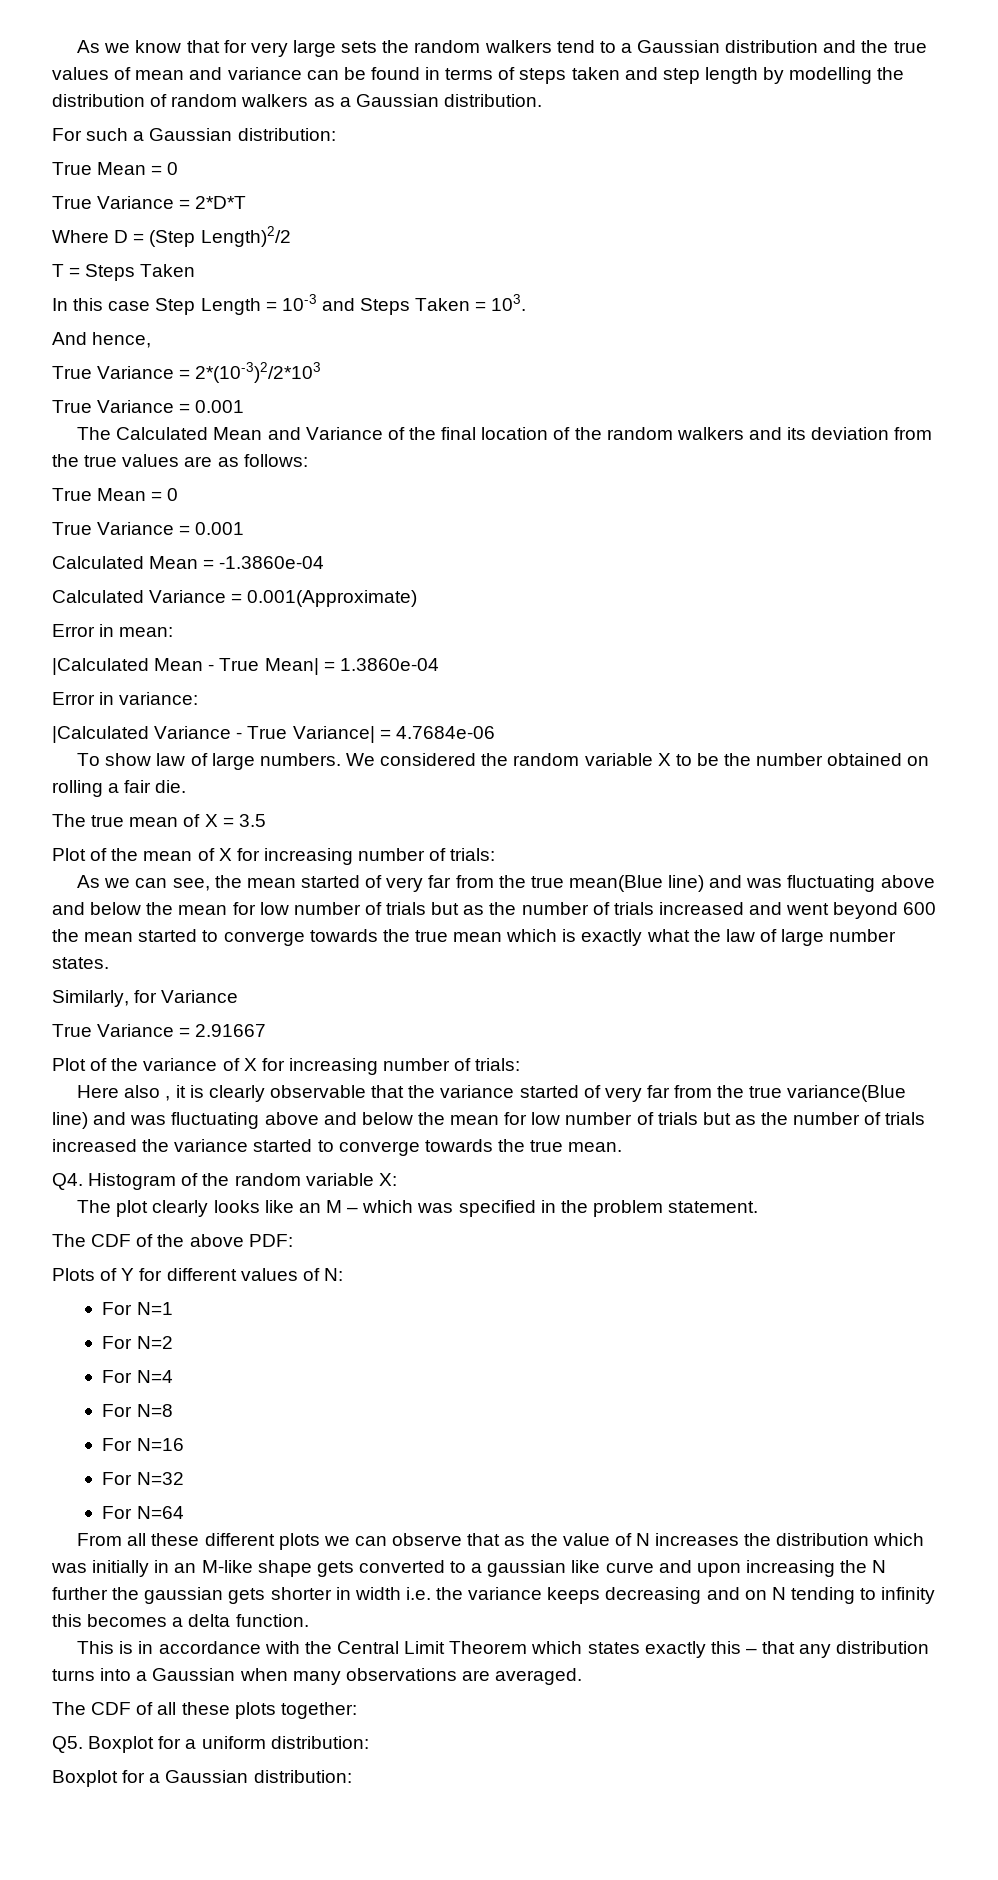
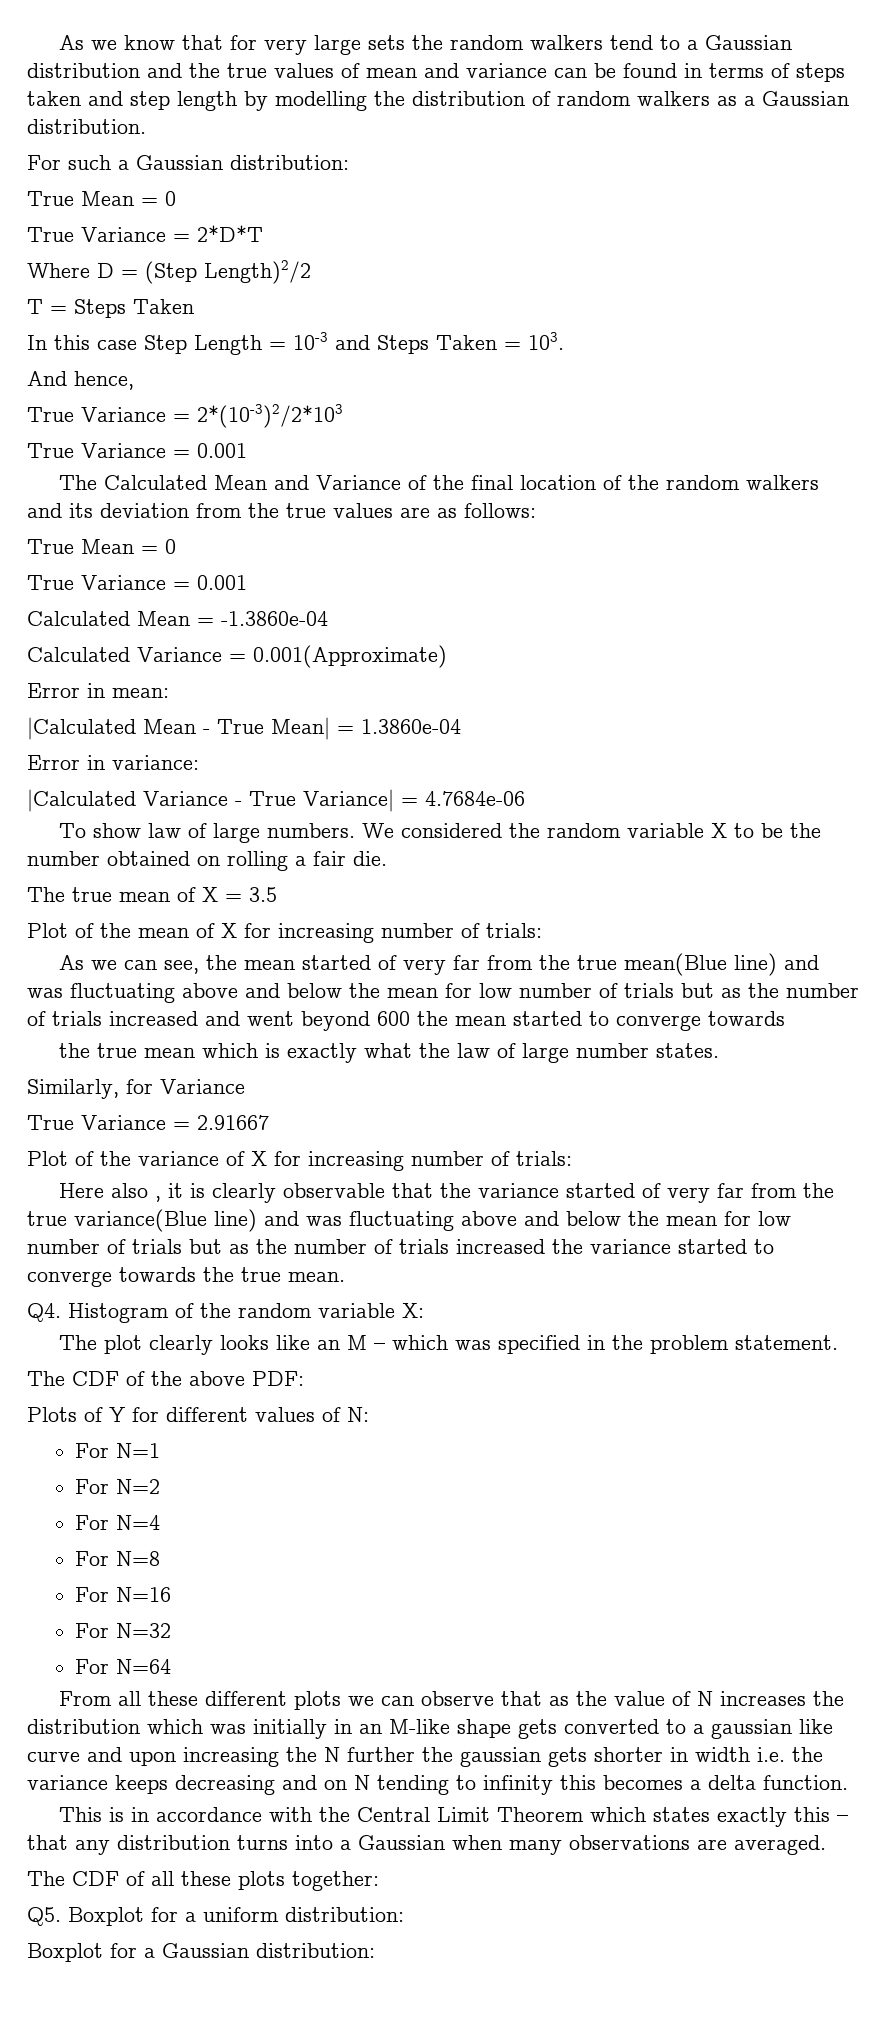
- As we can see, the mean started of very far from the true mean(Blue line) and was fluctuating above and below the mean for low number of trials but as the number of trials increased and went beyond 600 the mean started to converge towards the true mean which is exactly what the law of large number states.
+ As we can see, the mean started of very far from the true mean(Blue line) and was fluctuating above and below the mean for low number of trials but as the number of trials increased and went beyond 600 the mean started to converge towards
+ the true mean which is exactly what the law of large number states.

